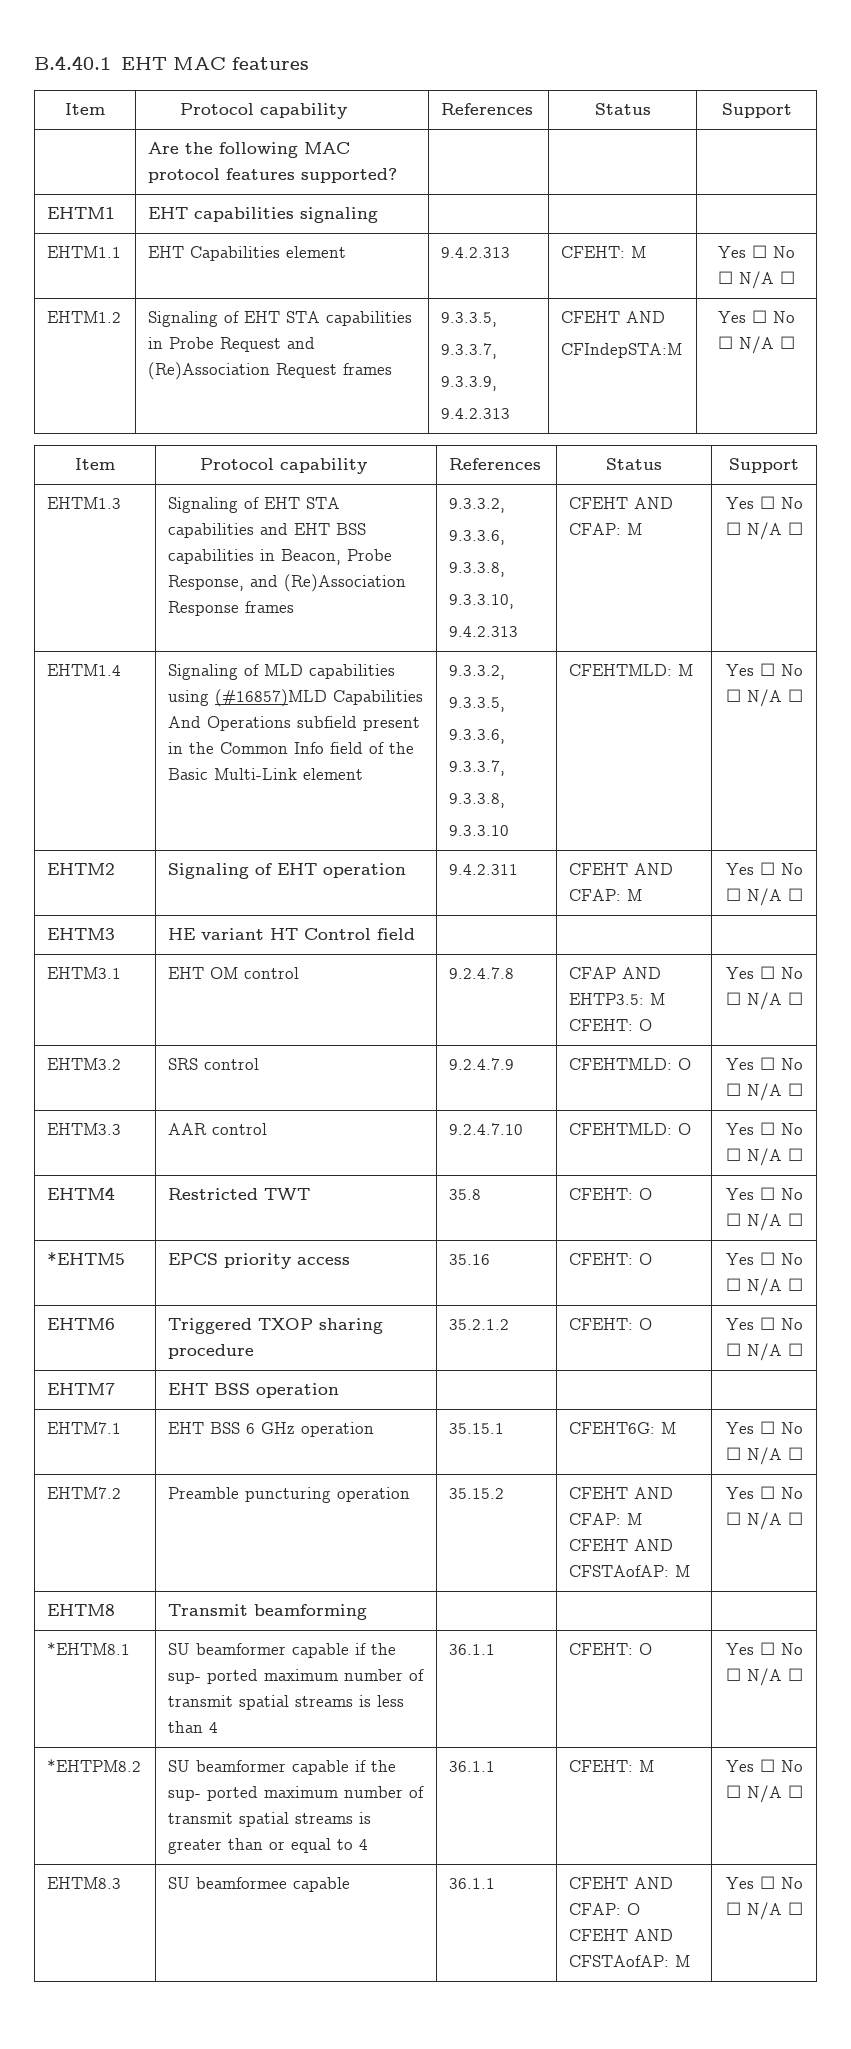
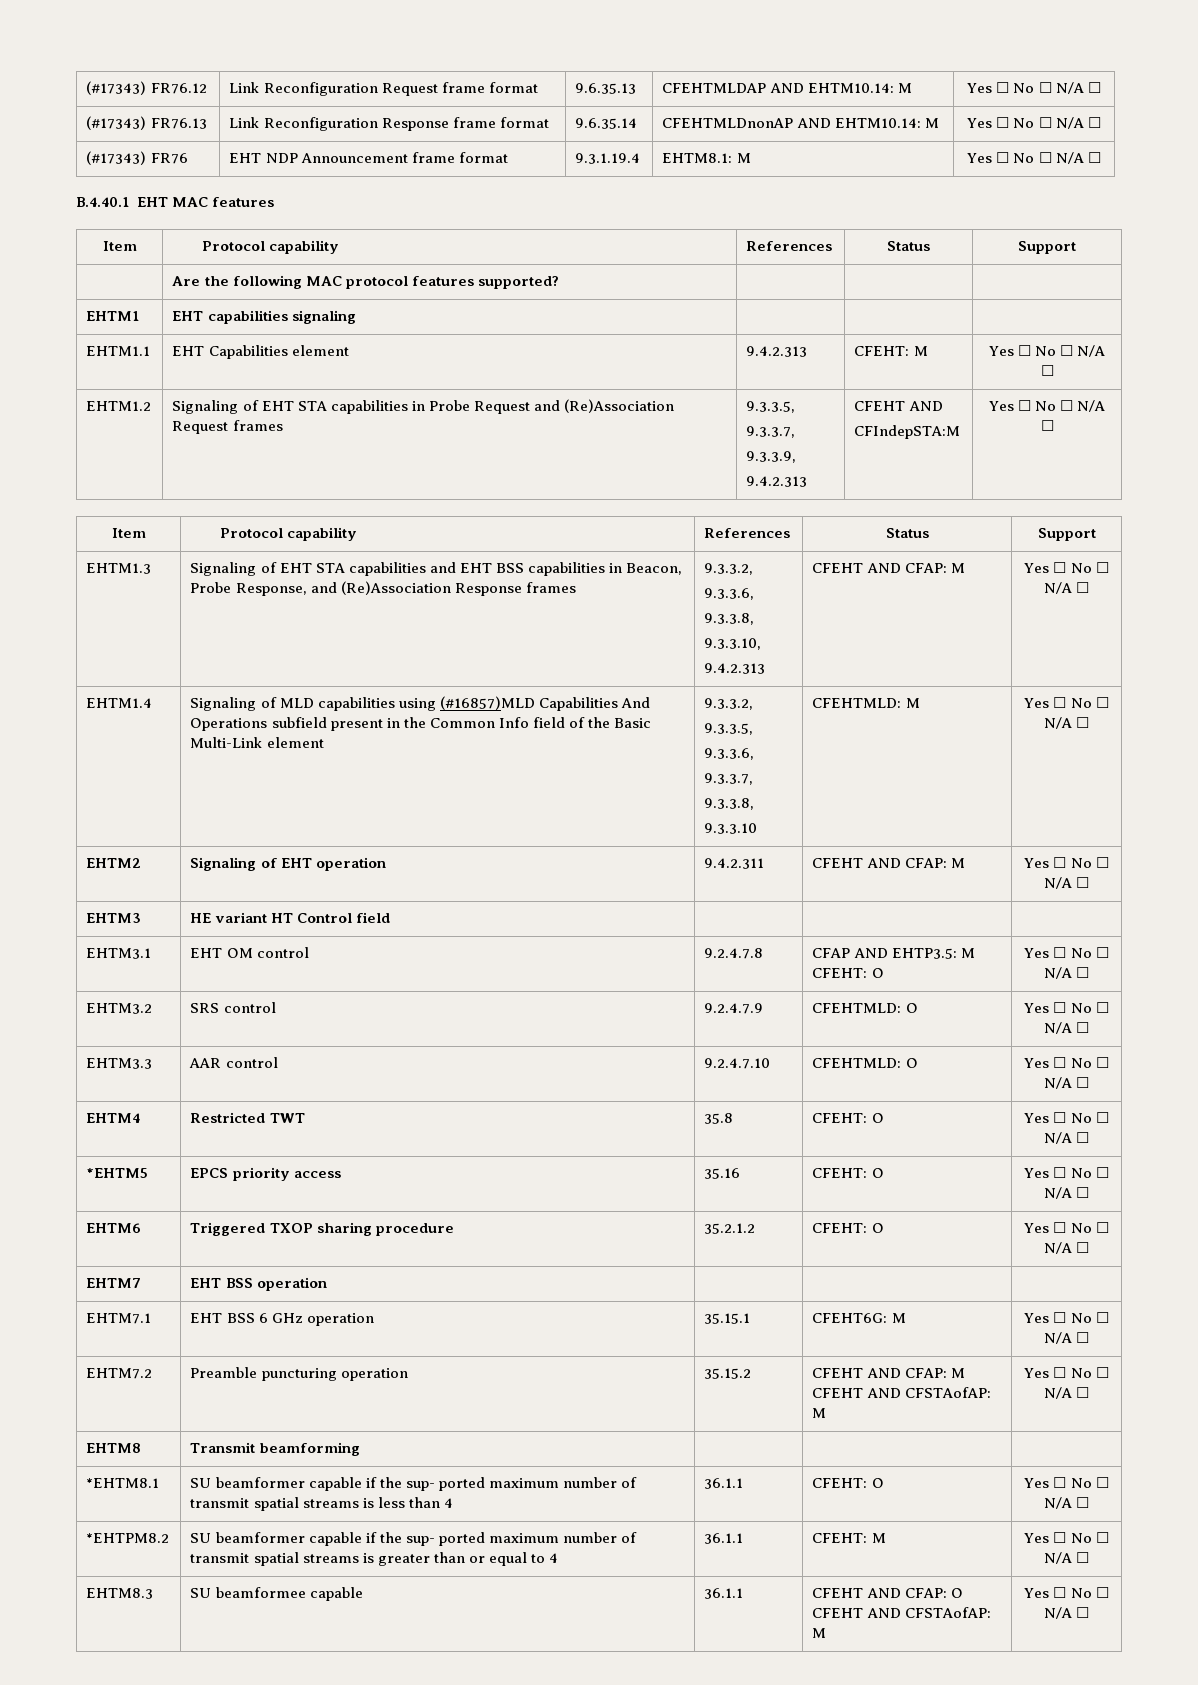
+ (#17343) FR76.12 | Link Reconfiguration Request frame format | 9.6.35.13 | CFEHTMLDAP AND EHTM10.14: M | Yes ☐ No ☐ N/A ☐
+ (#17343) FR76.13 | Link Reconfiguration Response frame format | 9.6.35.14 | CFEHTMLDnonAP AND EHTM10.14: M | Yes ☐ No ☐ N/A ☐
+ (#17343) FR76 | EHT NDP Announcement frame format | 9.3.1.19.4 | EHTM8.1: M | Yes ☐ No ☐ N/A ☐

